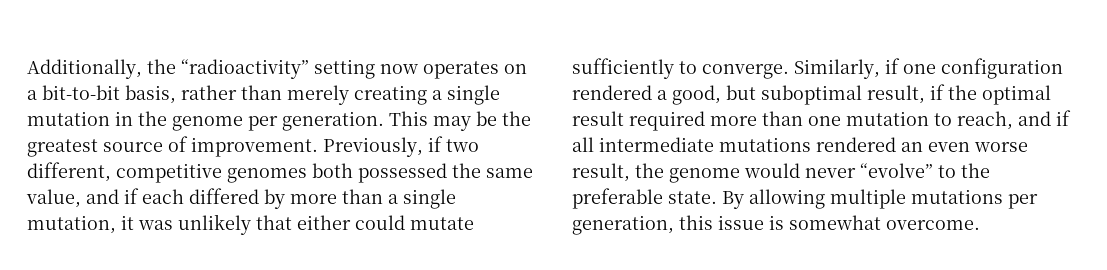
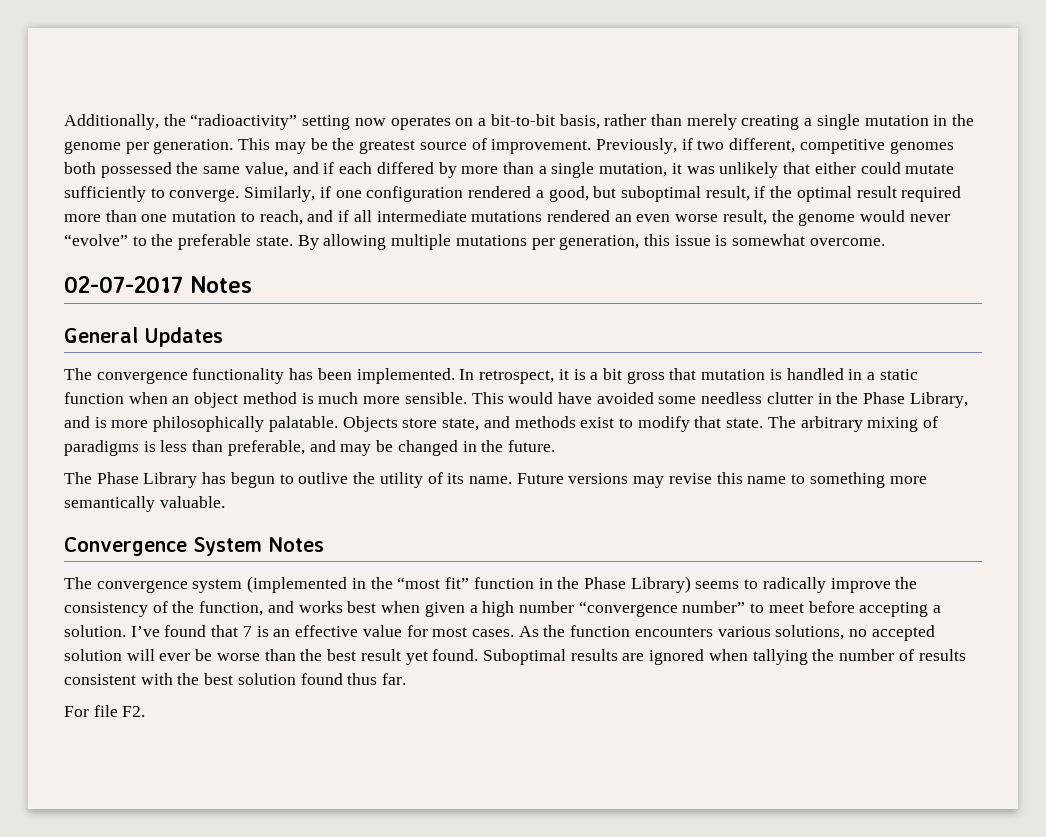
+ 02-07-2017 Notes
+ General Updates
+ The convergence functionality has been implemented. In retrospect, it is a bit gross that mutation is handled in a static function when an object method is much more sensible. This would have avoided some needless clutter in the Phase Library, and is more philosophically palatable. Objects store state, and methods exist to modify that state. The arbitrary mixing of paradigms is less than preferable, and may be changed in the future.
+ The Phase Library has begun to outlive the utility of its name. Future versions may revise this name to something more semantically valuable.
+ Convergence System Notes
+ The convergence system (implemented in the “most fit” function in the Phase Library) seems to radically improve the consistency of the function, and works best when given a high number “convergence number” to meet before accepting a solution. I’ve found that 7 is an effective value for most cases. As the function encounters various solutions, no accepted solution will ever be worse than the best result yet found. Suboptimal results are ignored when tallying the number of results consistent with the best solution found thus far.
+ For file F2.

